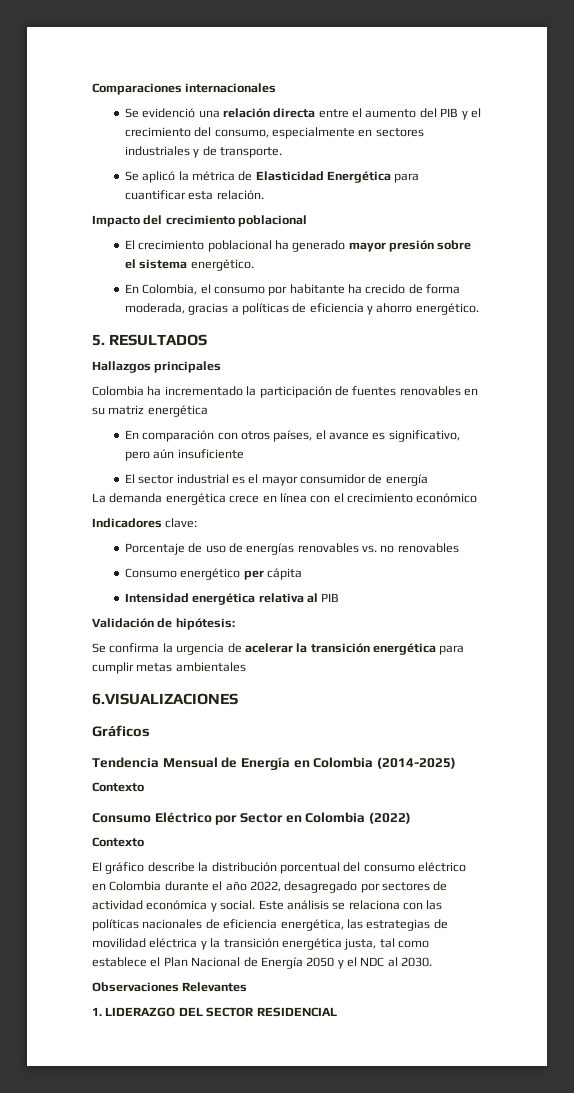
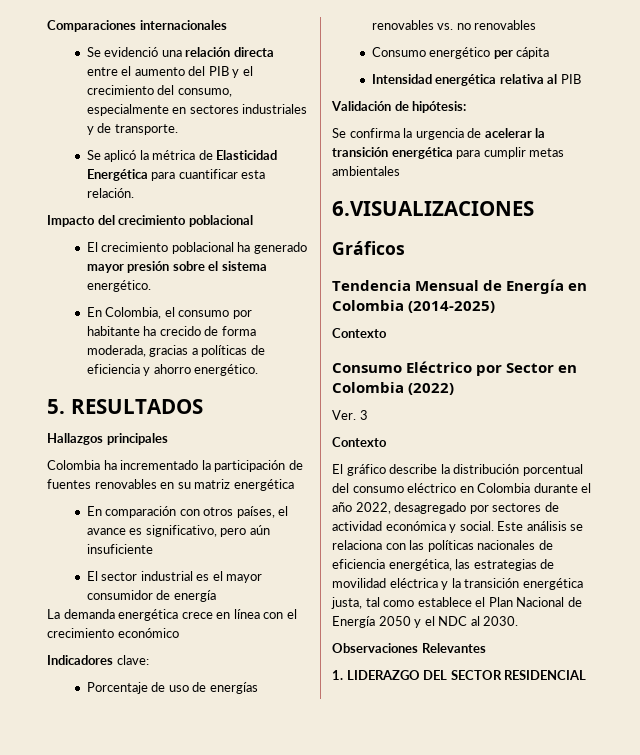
+ Ver. 3

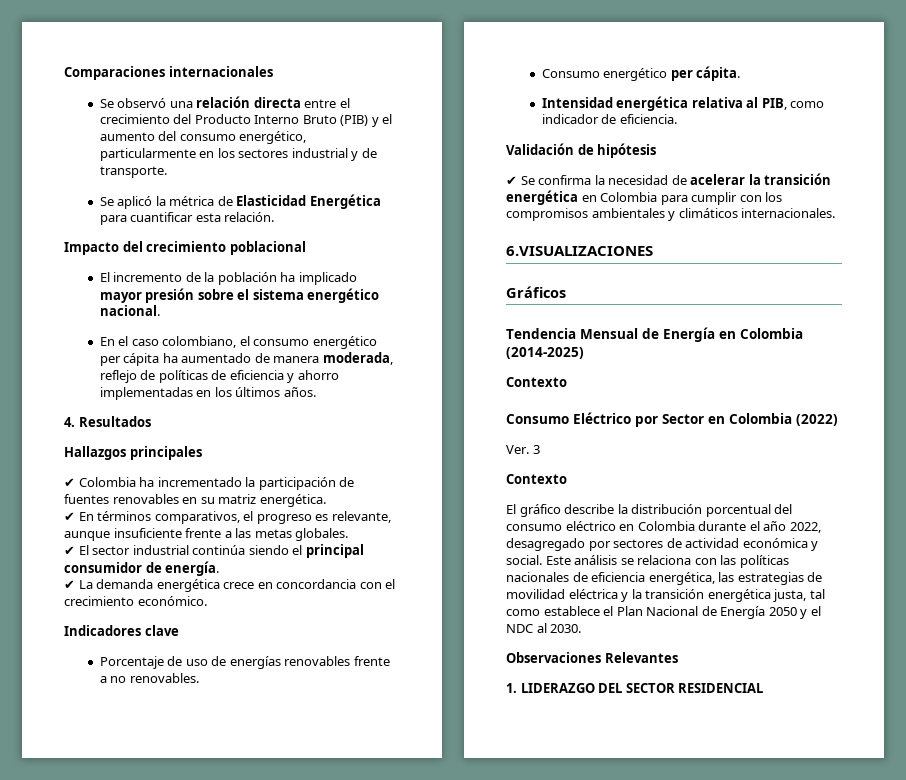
- Se evidenció una relación directa entre el aumento del PIB y el crecimiento del consumo, especialmente en sectores industriales y de transporte.
+ Se observó una relación directa entre el crecimiento del Producto Interno Bruto (PIB) y el aumento del consumo energético, particularmente en los sectores industrial y de transporte.
- El crecimiento poblacional ha generado mayor presión sobre el sistema energético.
- En Colombia, el consumo por habitante ha crecido de forma moderada, gracias a políticas de eficiencia y ahorro energético.
- 5. RESULTADOS
+ El incremento de la población ha implicado mayor presión sobre el sistema energético nacional.
+ En el caso colombiano, el consumo energético per cápita ha aumentado de manera moderada, reflejo de políticas de eficiencia y ahorro implementadas en los últimos años.
+ 4. Resultados
- Colombia ha incrementado la participación de fuentes renovables en su matriz energética
- En comparación con otros países, el avance es significativo, pero aún insuficiente
- El sector industrial es el mayor consumidor de energía
- La demanda energética crece en línea con el crecimiento económico
+ ✔ Colombia ha incrementado la participación de fuentes renovables en su matriz energética.
+ ✔ En términos comparativos, el progreso es relevante, aunque insuficiente frente a las metas globales.
+ ✔ El sector industrial continúa siendo el principal consumidor de energía.
+ ✔ La demanda energética crece en concordancia con el crecimiento económico.
- Indicadores clave:
+ Indicadores clave
- Porcentaje de uso de energías renovables vs. no renovables
+ Porcentaje de uso de energías renovables frente a no renovables.
- Consumo energético per cápita
+ Consumo energético per cápita.
- Intensidad energética relativa al PIB
+ Intensidad energética relativa al PIB, como indicador de eficiencia.
- Validación de hipótesis:
- Se confirma la urgencia de acelerar la transición energética para cumplir metas ambientales
+ Validación de hipótesis
+ ✔ Se confirma la necesidad de acelerar la transición energética en Colombia para cumplir con los compromisos ambientales y climáticos internacionales.

